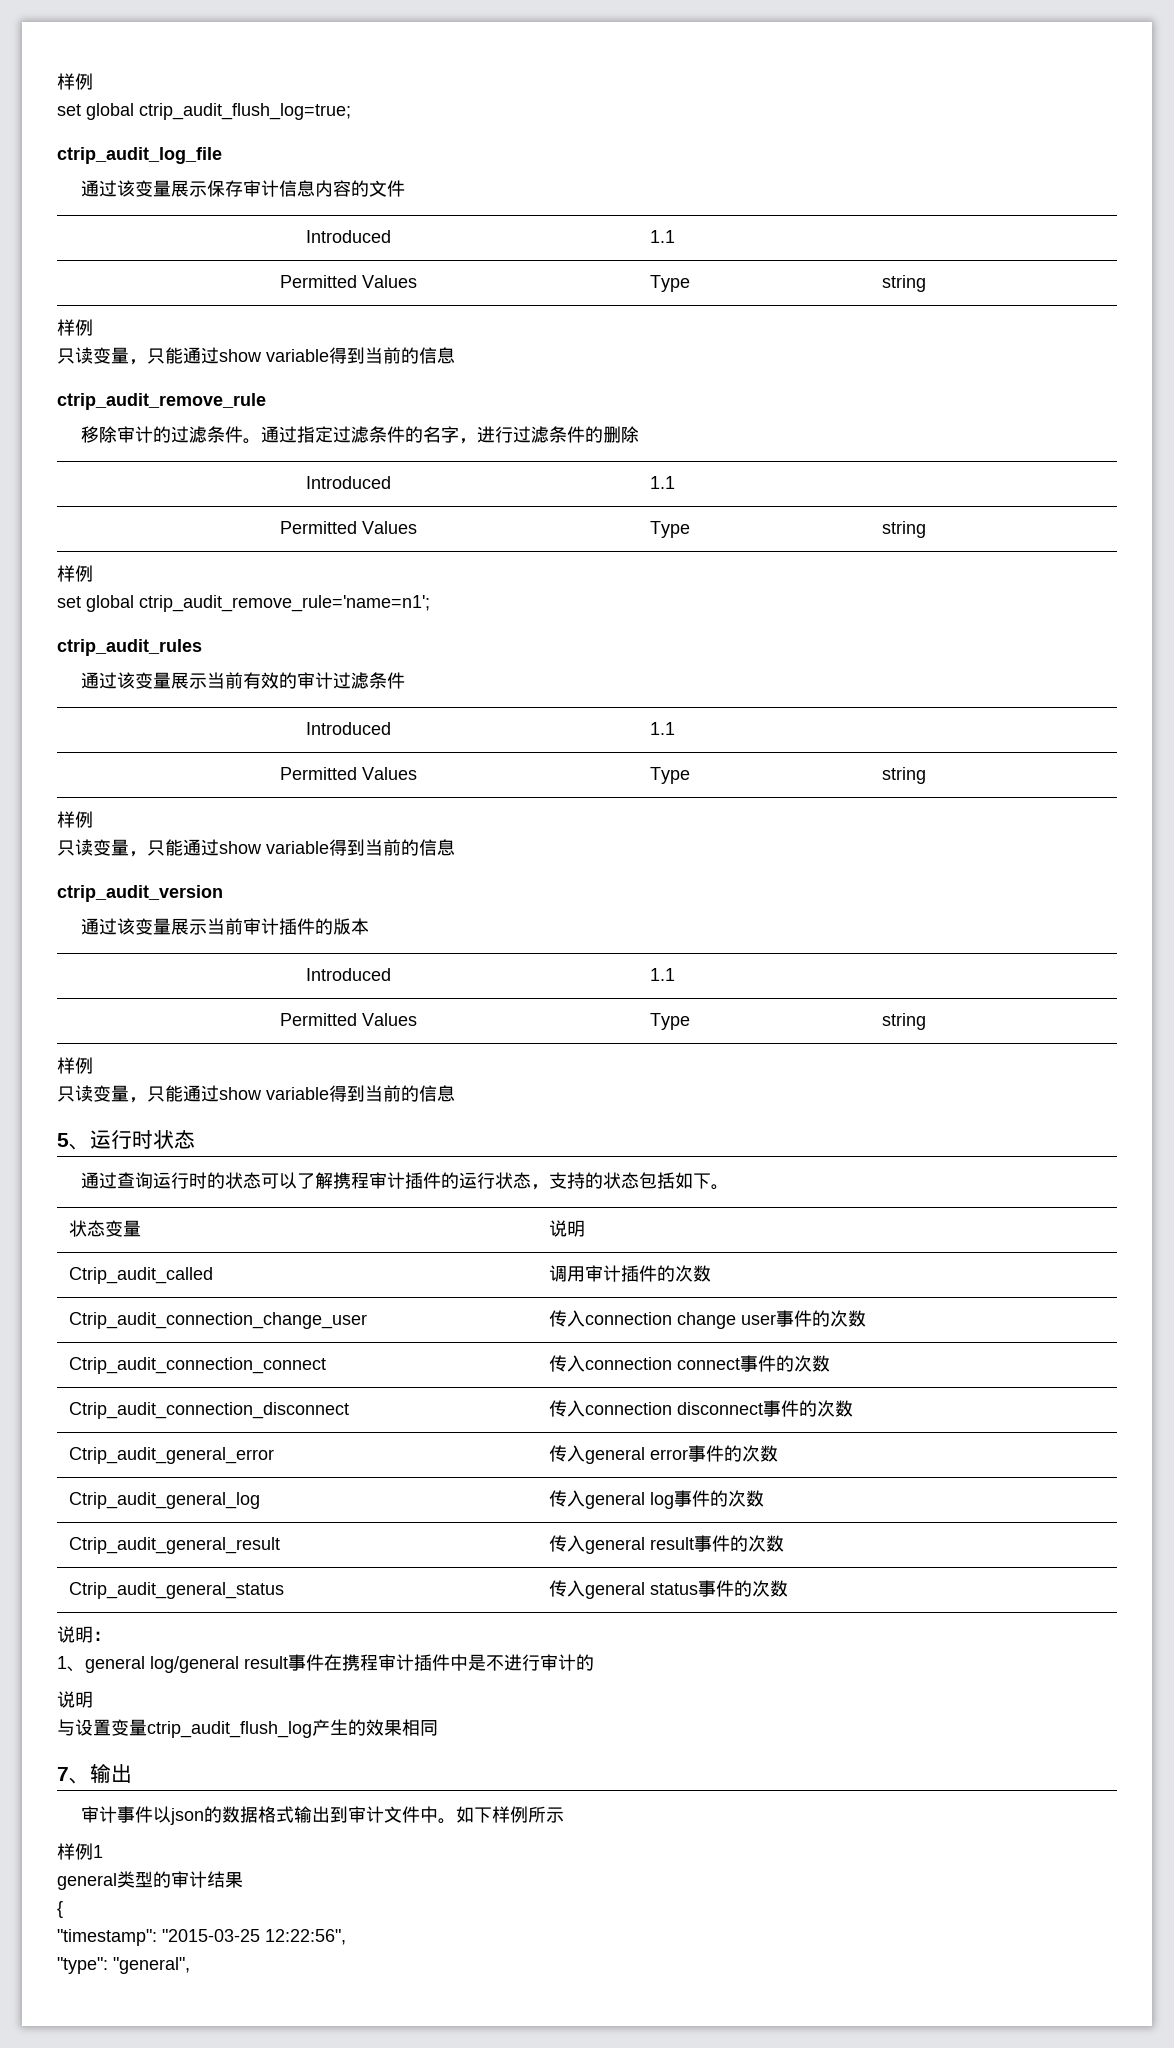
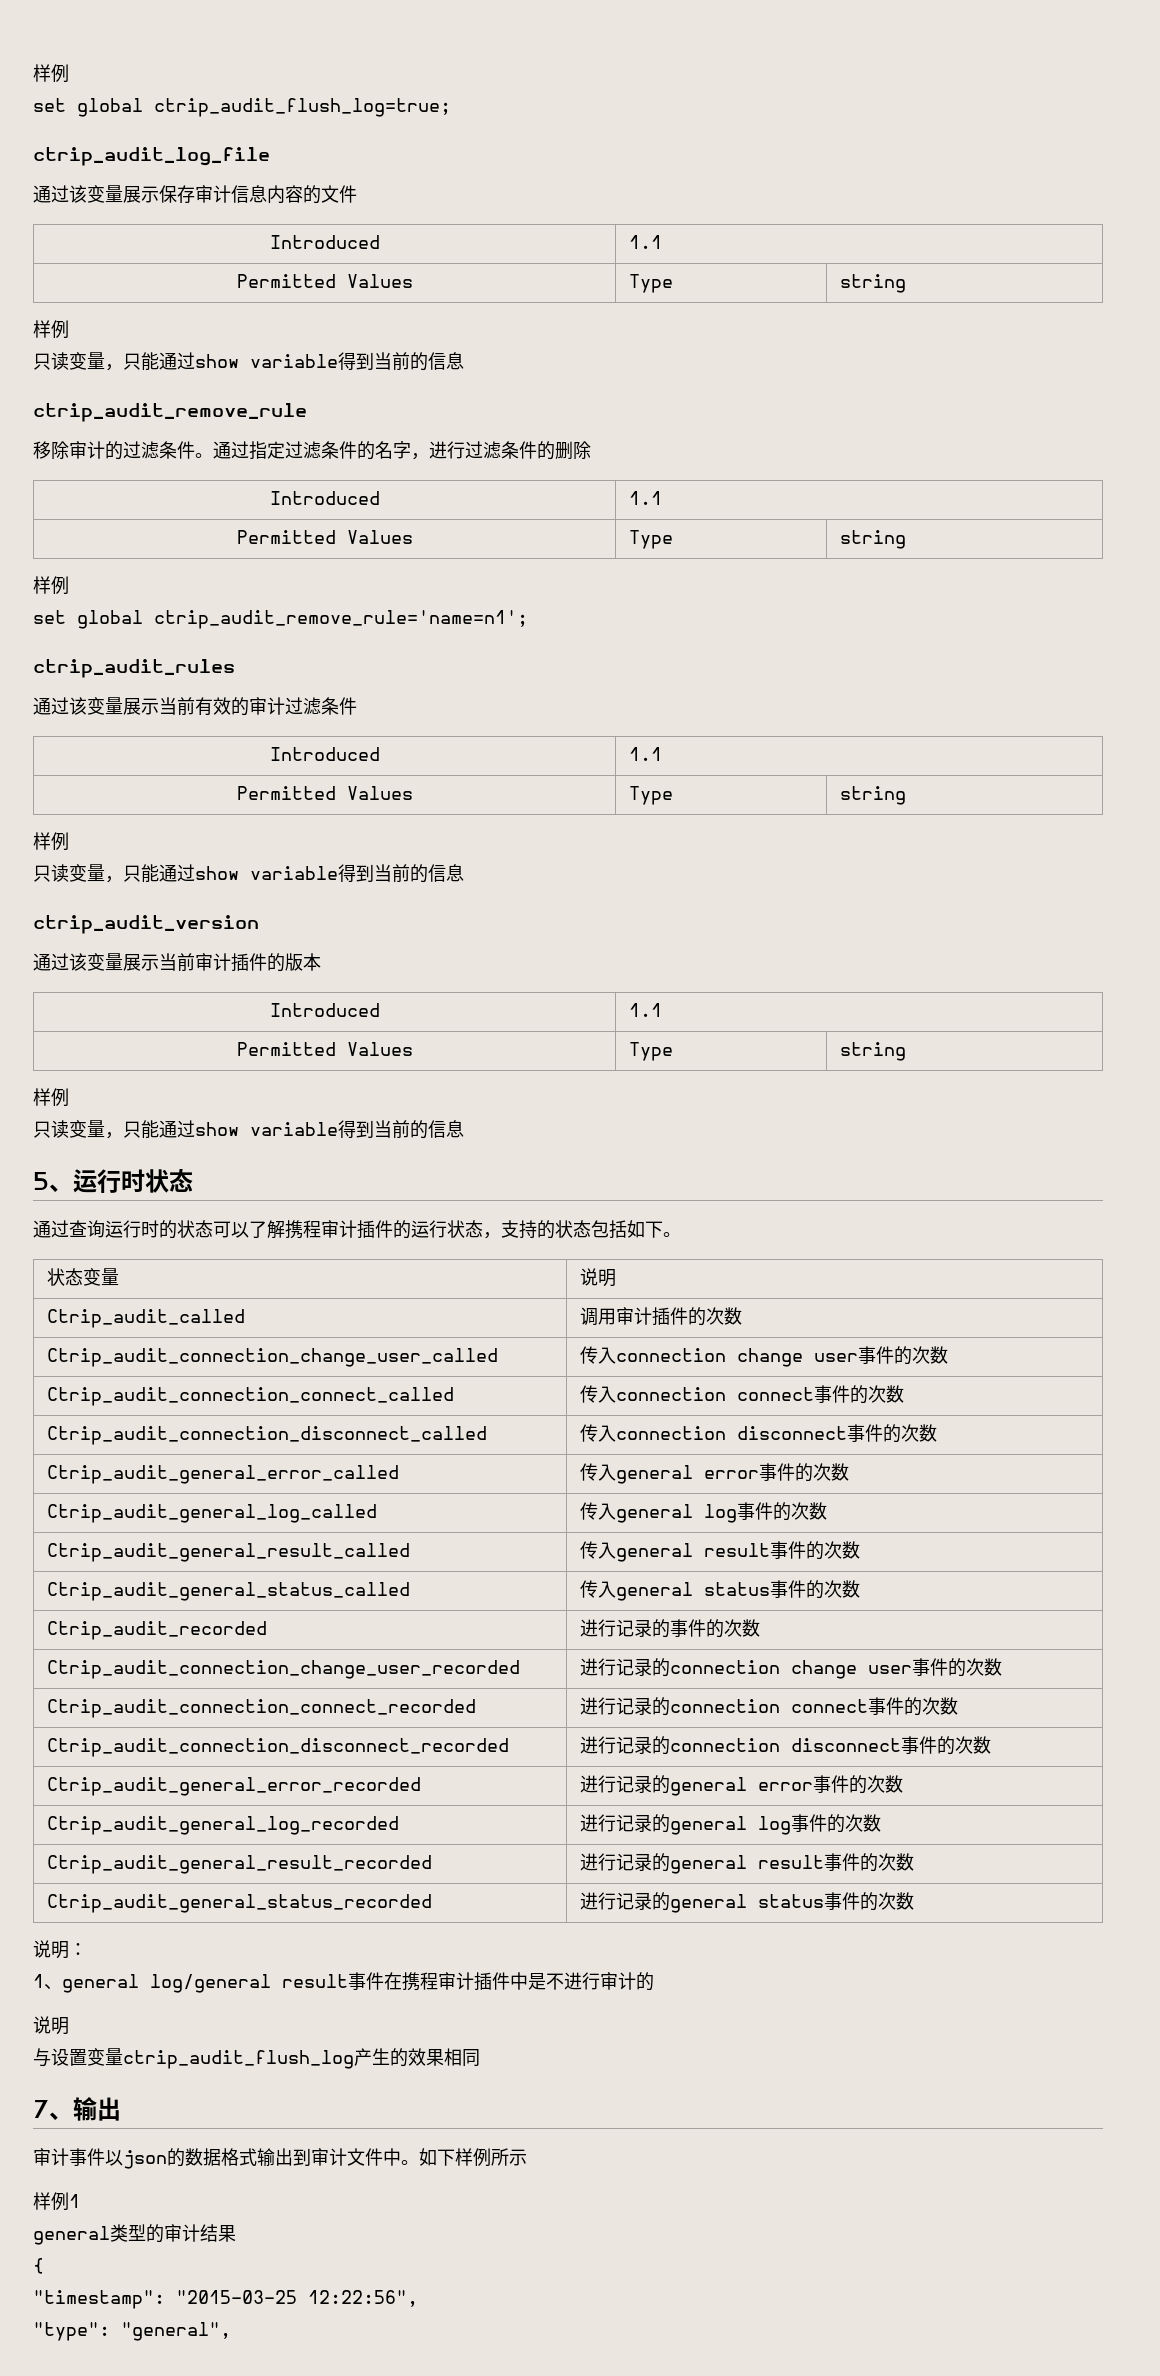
- Ctrip_audit_connection_change_user | 传入connection change user事件的次数
+ Ctrip_audit_connection_change_user_called | 传入connection change user事件的次数
- Ctrip_audit_connection_connect | 传入connection connect事件的次数
+ Ctrip_audit_connection_connect_called | 传入connection connect事件的次数
- Ctrip_audit_connection_disconnect | 传入connection disconnect事件的次数
+ Ctrip_audit_connection_disconnect_called | 传入connection disconnect事件的次数
- Ctrip_audit_general_error | 传入general error事件的次数
+ Ctrip_audit_general_error_called | 传入general error事件的次数
- Ctrip_audit_general_log | 传入general log事件的次数
+ Ctrip_audit_general_log_called | 传入general log事件的次数
- Ctrip_audit_general_result | 传入general result事件的次数
+ Ctrip_audit_general_result_called | 传入general result事件的次数
- Ctrip_audit_general_status | 传入general status事件的次数
+ Ctrip_audit_general_status_called | 传入general status事件的次数
+ Ctrip_audit_recorded | 进行记录的事件的次数
+ Ctrip_audit_connection_change_user_recorded | 进行记录的connection change user事件的次数
+ Ctrip_audit_connection_connect_recorded | 进行记录的connection connect事件的次数
+ Ctrip_audit_connection_disconnect_recorded | 进行记录的connection disconnect事件的次数
+ Ctrip_audit_general_error_recorded | 进行记录的general error事件的次数
+ Ctrip_audit_general_log_recorded | 进行记录的general log事件的次数
+ Ctrip_audit_general_result_recorded | 进行记录的general result事件的次数
+ Ctrip_audit_general_status_recorded | 进行记录的general status事件的次数

